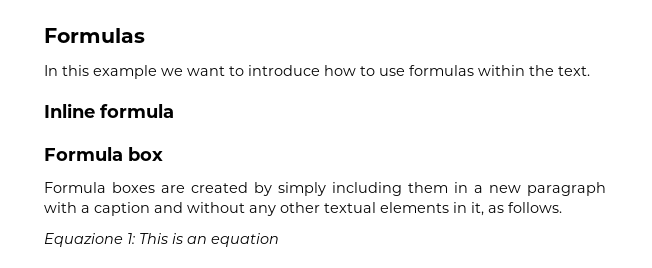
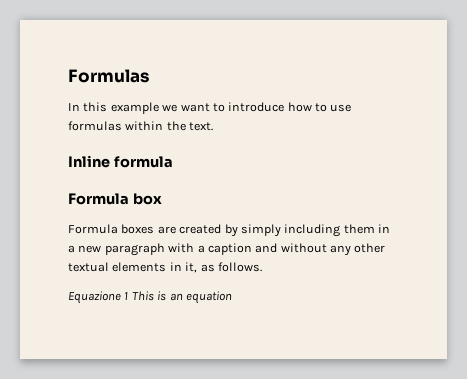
- Equazione 1: This is an equation
+ Equazione 1 This is an equation

